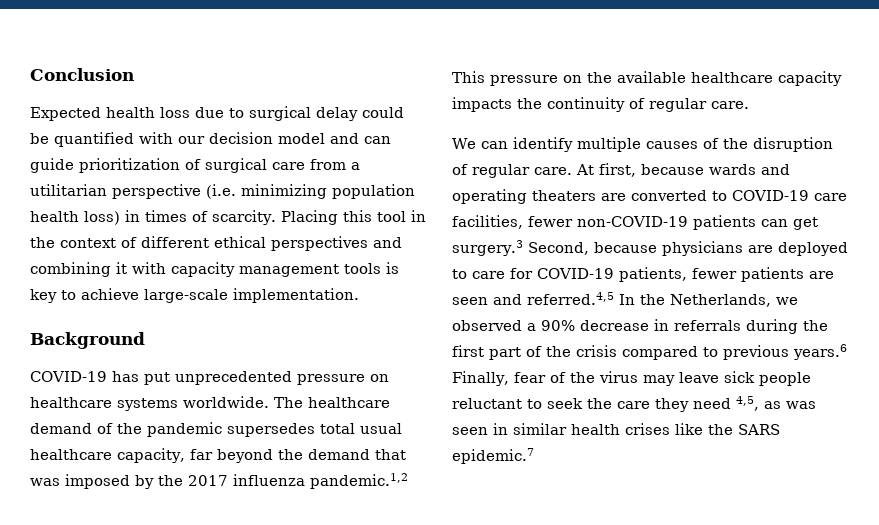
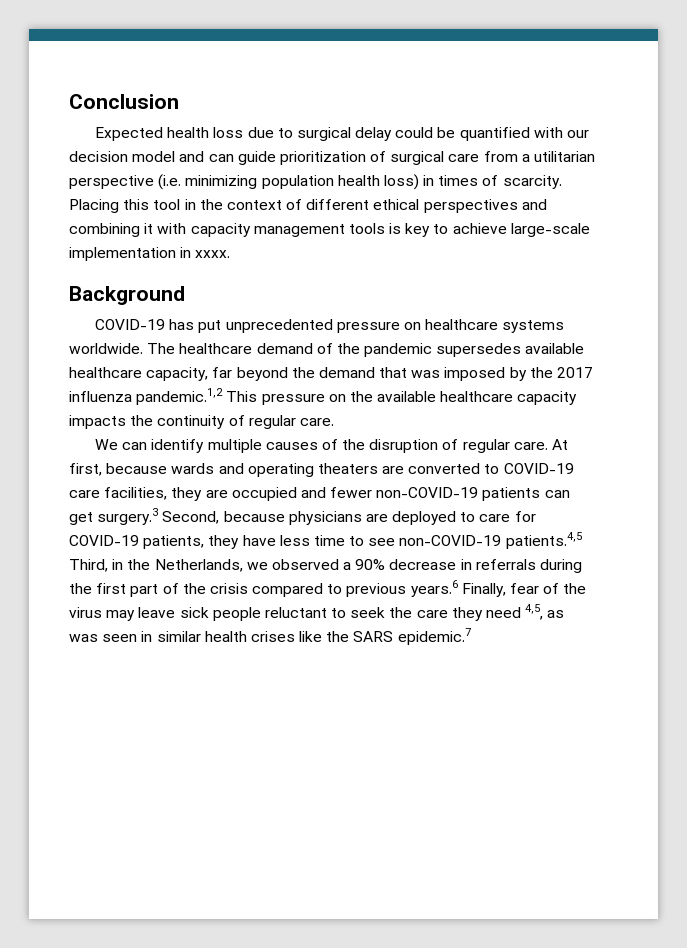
- Placing this tool in the context of different ethical perspectives and combining it with capacity management tools is key to achieve large-scale implementation.
+ Placing this tool in the context of different ethical perspectives and combining it with capacity management tools is key to achieve large-scale implementation in xxxx.
- The healthcare demand of the pandemic supersedes total usual healthcare capacity, far beyond the demand that was imposed by the 2017 influenza pandemic.1,2 This pressure on the available healthcare capacity impacts the continuity of regular care.
+ The healthcare demand of the pandemic supersedes available healthcare capacity, far beyond the demand that was imposed by the 2017 influenza pandemic.1,2 This pressure on the available healthcare capacity impacts the continuity of regular care.
- At first, because wards and operating theaters are converted to COVID-19 care facilities, fewer non-COVID-19 patients can get surgery.3 Second, because physicians are deployed to care for COVID-19 patients, fewer patients are seen and referred.4,5 In the Netherlands, we observed a 90% decrease in referrals during the first part of the crisis compared to previous years.6 Finally, fear of the virus may leave sick people reluctant to seek the care they need 4,5, as was seen in similar health crises like the SARS epidemic.7
+ At first, because wards and operating theaters are converted to COVID-19 care facilities, they are occupied and fewer non-COVID-19 patients can get surgery.3 Second, because physicians are deployed to care for COVID-19 patients, they have less time to see non-COVID-19 patients.4,5 Third, in the Netherlands, we observed a 90% decrease in referrals during the first part of the crisis compared to previous years.6 Finally, fear of the virus may leave sick people reluctant to seek the care they need 4,5, as was seen in similar health crises like the SARS epidemic.7

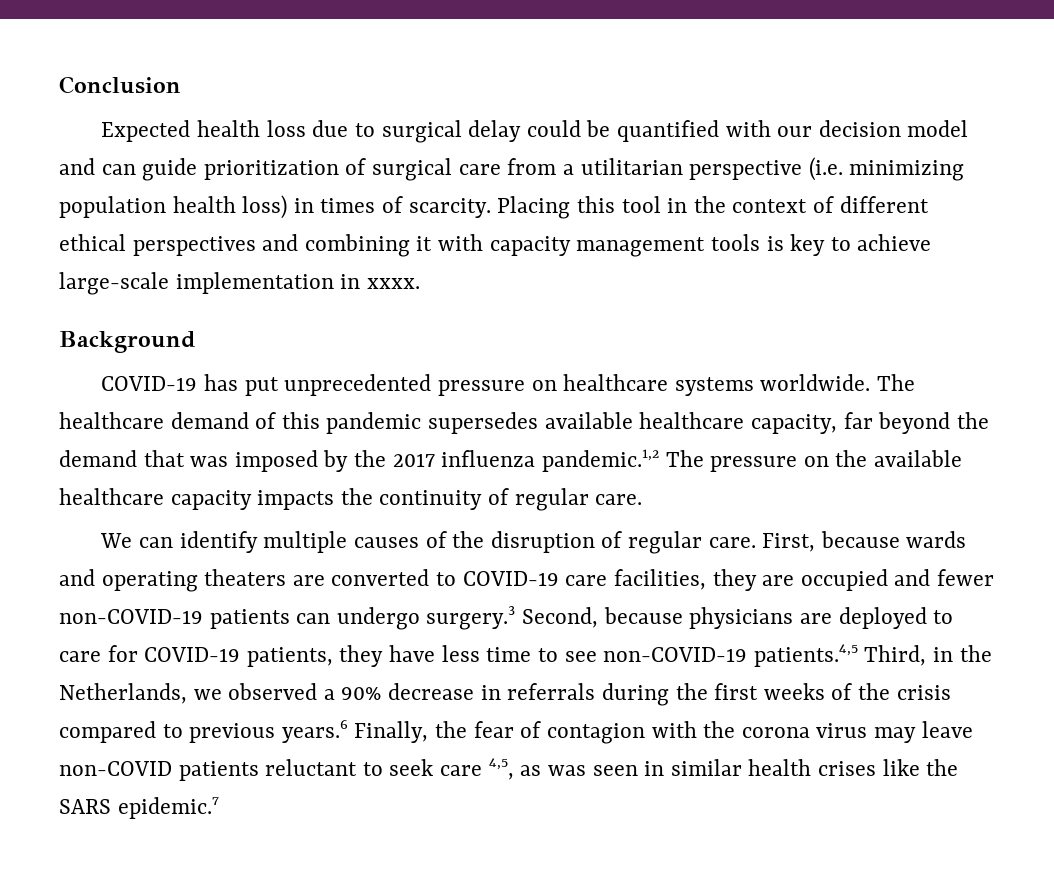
- The healthcare demand of the pandemic supersedes available healthcare capacity, far beyond the demand that was imposed by the 2017 influenza pandemic.1,2 This pressure on the available healthcare capacity impacts the continuity of regular care.
+ The healthcare demand of this pandemic supersedes available healthcare capacity, far beyond the demand that was imposed by the 2017 influenza pandemic.1,2 The pressure on the available healthcare capacity impacts the continuity of regular care.
- At first, because wards and operating theaters are converted to COVID-19 care facilities, they are occupied and fewer non-COVID-19 patients can get surgery.3 Second, because physicians are deployed to care for COVID-19 patients, they have less time to see non-COVID-19 patients.4,5 Third, in the Netherlands, we observed a 90% decrease in referrals during the first part of the crisis compared to previous years.6 Finally, fear of the virus may leave sick people reluctant to seek the care they need 4,5, as was seen in similar health crises like the SARS epidemic.7
+ First, because wards and operating theaters are converted to COVID-19 care facilities, they are occupied and fewer non-COVID-19 patients can undergo surgery.3 Second, because physicians are deployed to care for COVID-19 patients, they have less time to see non-COVID-19 patients.4,5 Third, in the Netherlands, we observed a 90% decrease in referrals during the first weeks of the crisis compared to previous years.6 Finally, the fear of contagion with the corona virus may leave non-COVID patients reluctant to seek care 4,5, as was seen in similar health crises like the SARS epidemic.7

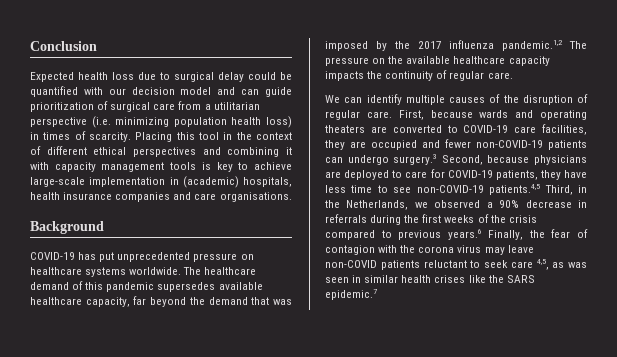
- Placing this tool in the context of different ethical perspectives and combining it with capacity management tools is key to achieve large-scale implementation in xxxx.
+ Placing this tool in the context of different ethical perspectives and combining it with capacity management tools is key to achieve large-scale implementation in (academic) hospitals, health insurance companies and care organisations.

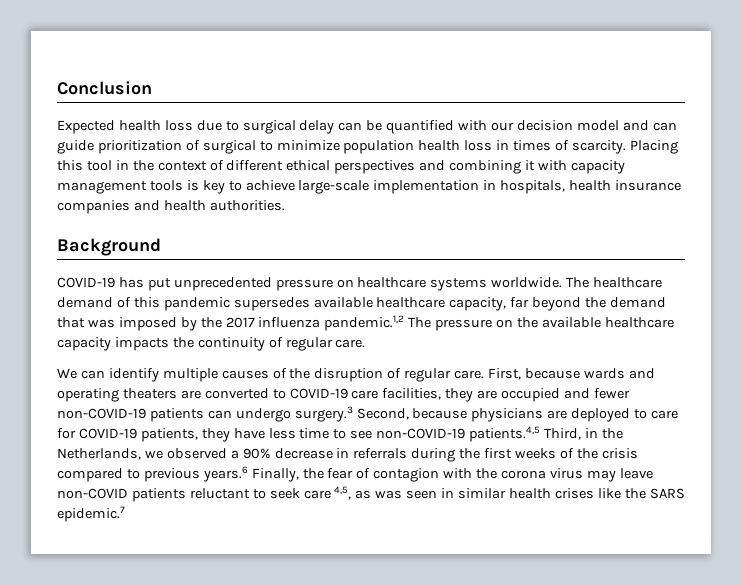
- Expected health loss due to surgical delay could be quantified with our decision model and can guide prioritization of surgical care from a utilitarian perspective (i.e. minimizing population health loss) in times of scarcity.
+ Expected health loss due to surgical delay can be quantified with our decision model and can guide prioritization of surgical to minimize population health loss in times of scarcity.
- Placing this tool in the context of different ethical perspectives and combining it with capacity management tools is key to achieve large-scale implementation in (academic) hospitals, health insurance companies and care organisations.
+ Placing this tool in the context of different ethical perspectives and combining it with capacity management tools is key to achieve large-scale implementation in hospitals, health insurance companies and health authorities.

